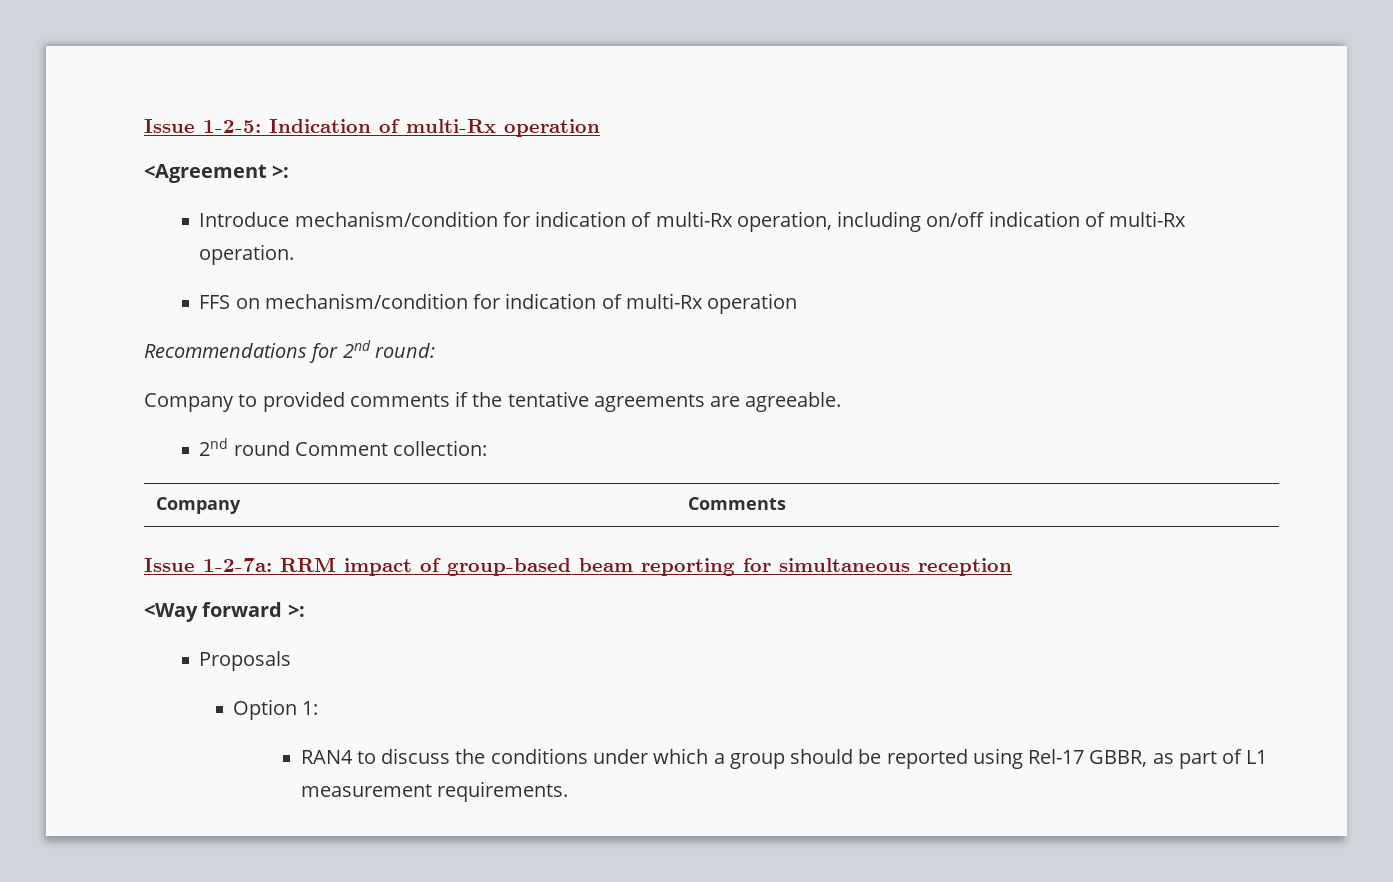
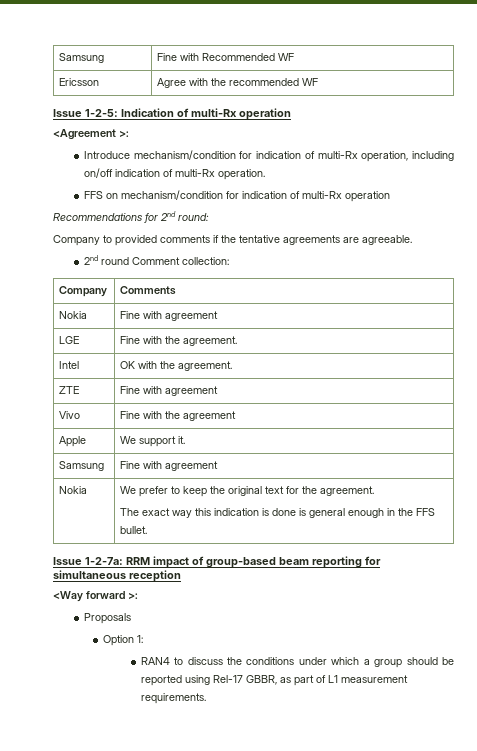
+ Samsung | Fine with Recommended WF
+ Ericsson | Agree with the recommended WF
+ Nokia | Fine with agreement
+ LGE | Fine with the agreement.
+ Intel | OK with the agreement.
+ ZTE | Fine with agreement
+ Vivo | Fine with the agreement
+ Apple | We support it.
+ Samsung | Fine with agreement
+ Nokia | We prefer to keep the original text for the agreement.
+ The exact way this indication is done is general enough in the FFS bullet.

